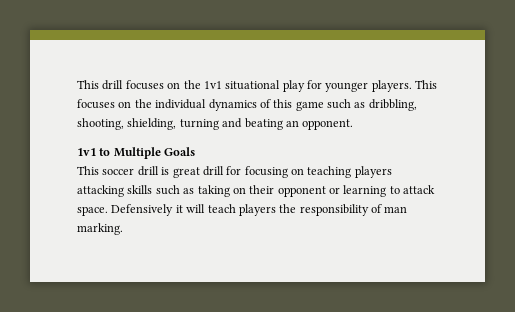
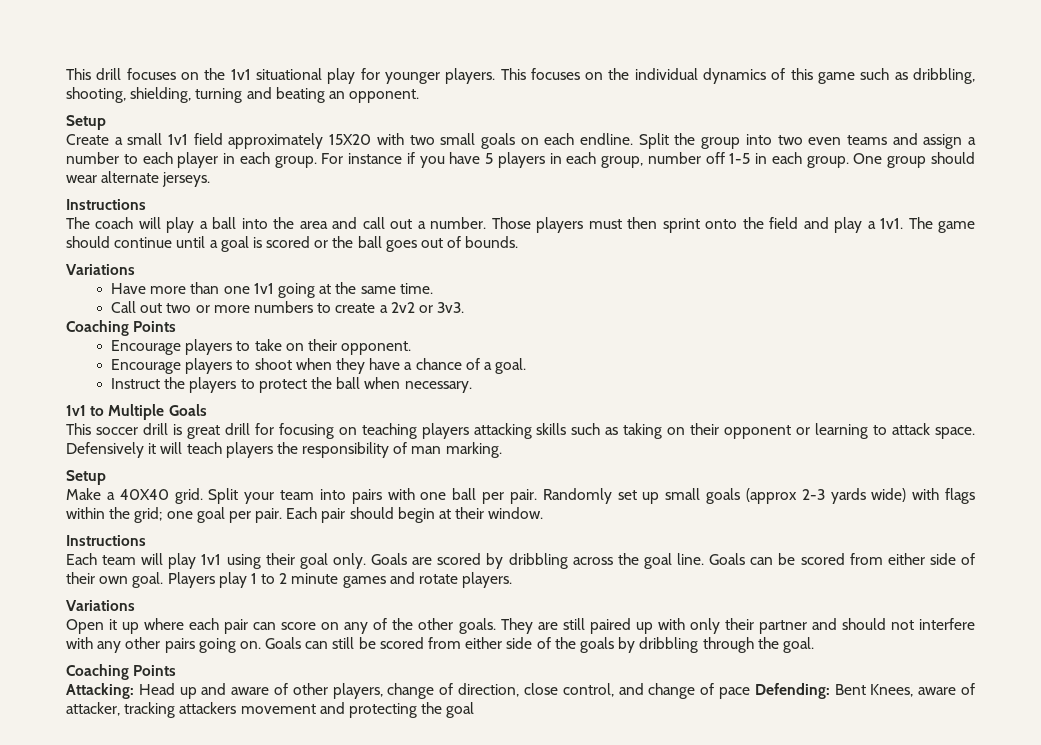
  This focuses on the individual dynamics of this game such as dribbling, shooting, shielding, turning and beating an opponent.
+ Setup
+ Create a small 1v1 field approximately 15X20 with two small goals on each endline. Split the group into two even teams and assign a number to each player in each group. For instance if you have 5 players in each group, number off 1-5 in each group. One group should wear alternate jerseys.
+ Instructions
+ The coach will play a ball into the area and call out a number. Those players must then sprint onto the field and play a 1v1. The game should continue until a goal is scored or the ball goes out of bounds.
+ Variations
+ Have more than one 1v1 going at the same time.
+ Call out two or more numbers to create a 2v2 or 3v3.
+ Coaching Points
+ Encourage players to take on their opponent.
+ Encourage players to shoot when they have a chance of a goal.
+ Instruct the players to protect the ball when necessary.
  Defensively it will teach players the responsibility of man marking.
+ Setup
+ Make a 40X40 grid. Split your team into pairs with one ball per pair. Randomly set up small goals (approx 2-3 yards wide) with flags within the grid; one goal per pair. Each pair should begin at their window.
+ Instructions
+ Each team will play 1v1 using their goal only. Goals are scored by dribbling across the goal line. Goals can be scored from either side of their own goal. Players play 1 to 2 minute games and rotate players.
+ Variations
+ Open it up where each pair can score on any of the other goals. They are still paired up with only their partner and should not interfere with any other pairs going on. Goals can still be scored from either side of the goals by dribbling through the goal.
+ Coaching Points
+ Attacking: Head up and aware of other players, change of direction, close control, and change of pace Defending: Bent Knees, aware of attacker, tracking attackers movement and protecting the goal

